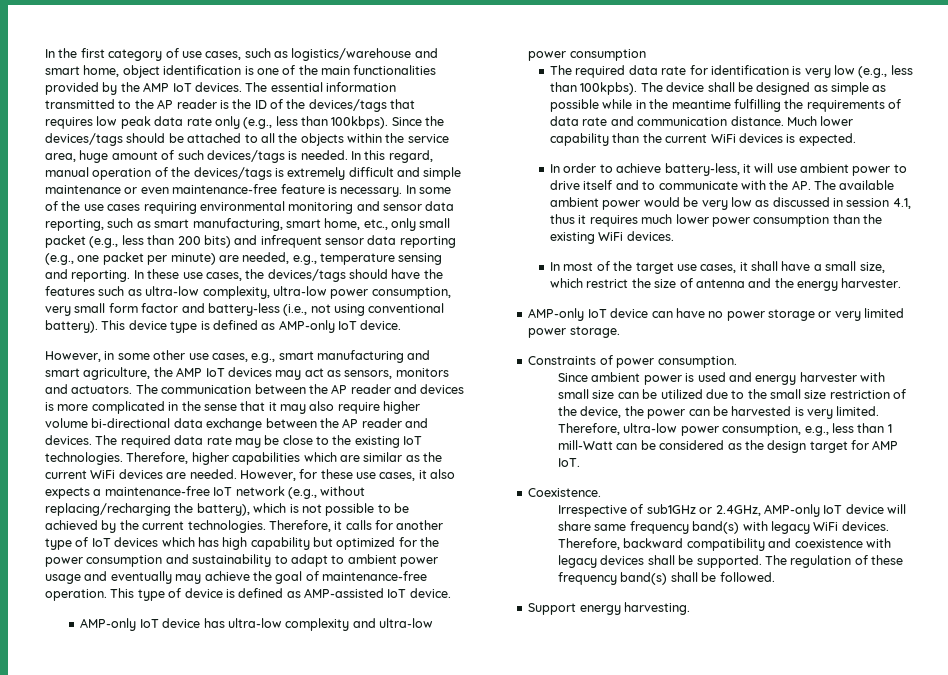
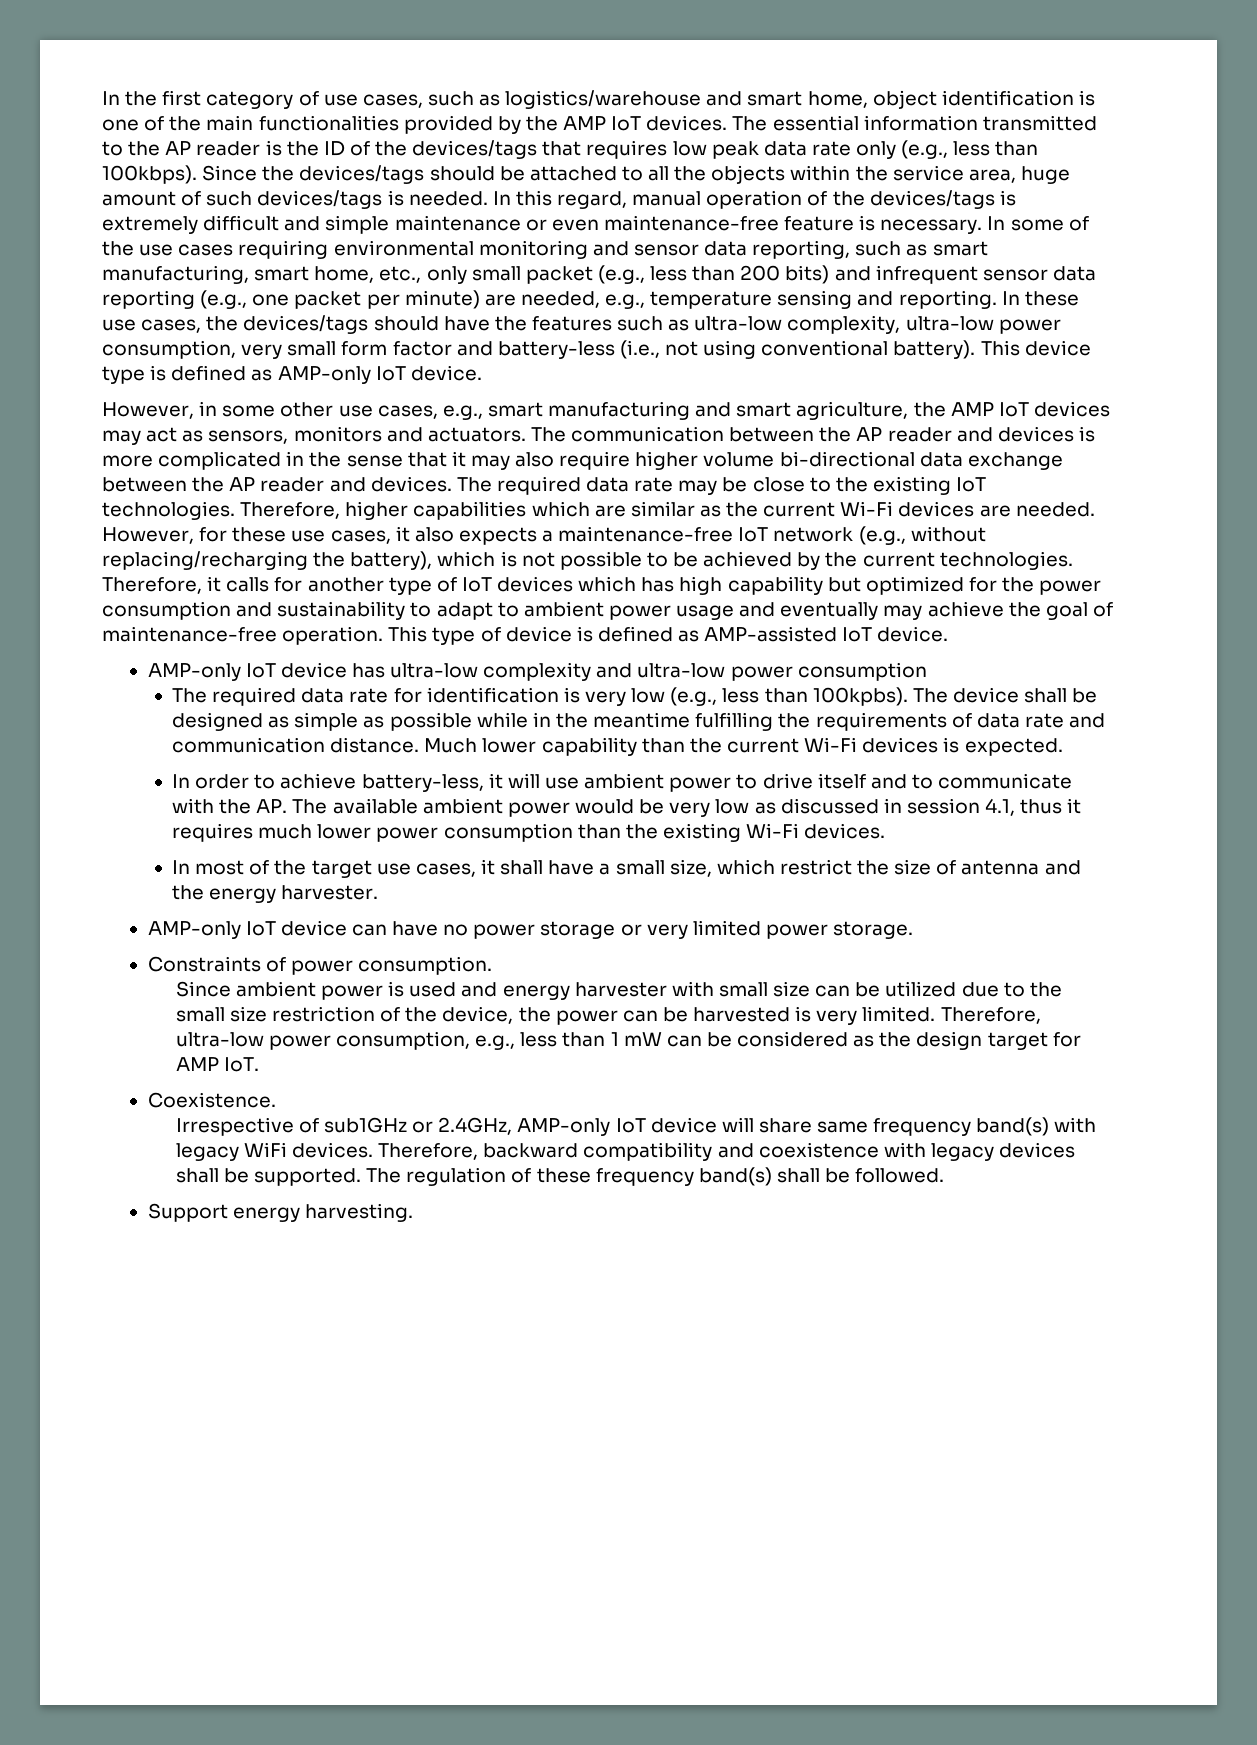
- Therefore, higher capabilities which are similar as the current WiFi devices are needed.
+ Therefore, higher capabilities which are similar as the current Wi-Fi devices are needed.
- Much lower capability than the current WiFi devices is expected.
+ Much lower capability than the current Wi-Fi devices is expected.
- In order to achieve battery-less, it will use ambient power to drive itself and to communicate with the AP. The available ambient power would be very low as discussed in session 4.1, thus it requires much lower power consumption than the existing WiFi devices.
+ In order to achieve battery-less, it will use ambient power to drive itself and to communicate with the AP. The available ambient power would be very low as discussed in session 4.1, thus it requires much lower power consumption than the existing Wi-Fi devices.
- Therefore, ultra-low power consumption, e.g., less than 1 mill-Watt can be considered as the design target for AMP IoT.
+ Therefore, ultra-low power consumption, e.g., less than 1 mW can be considered as the design target for AMP IoT.

